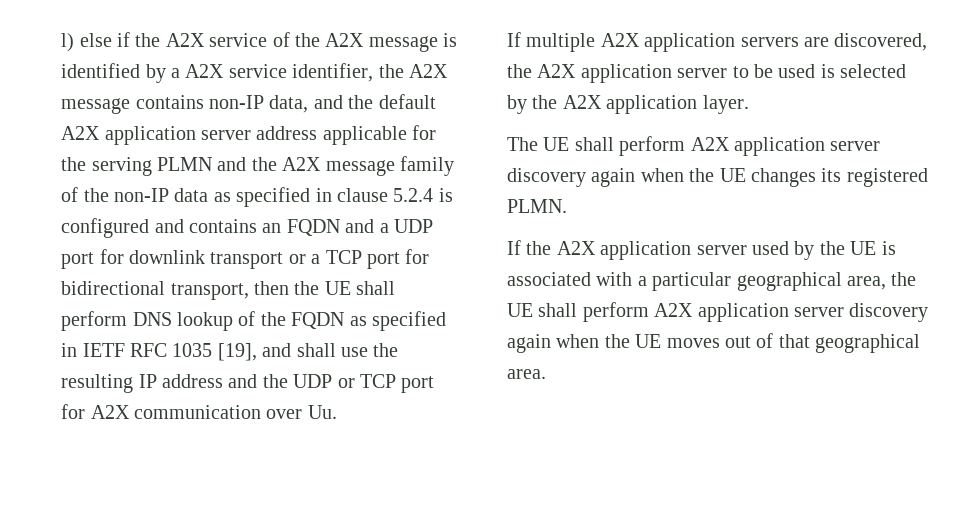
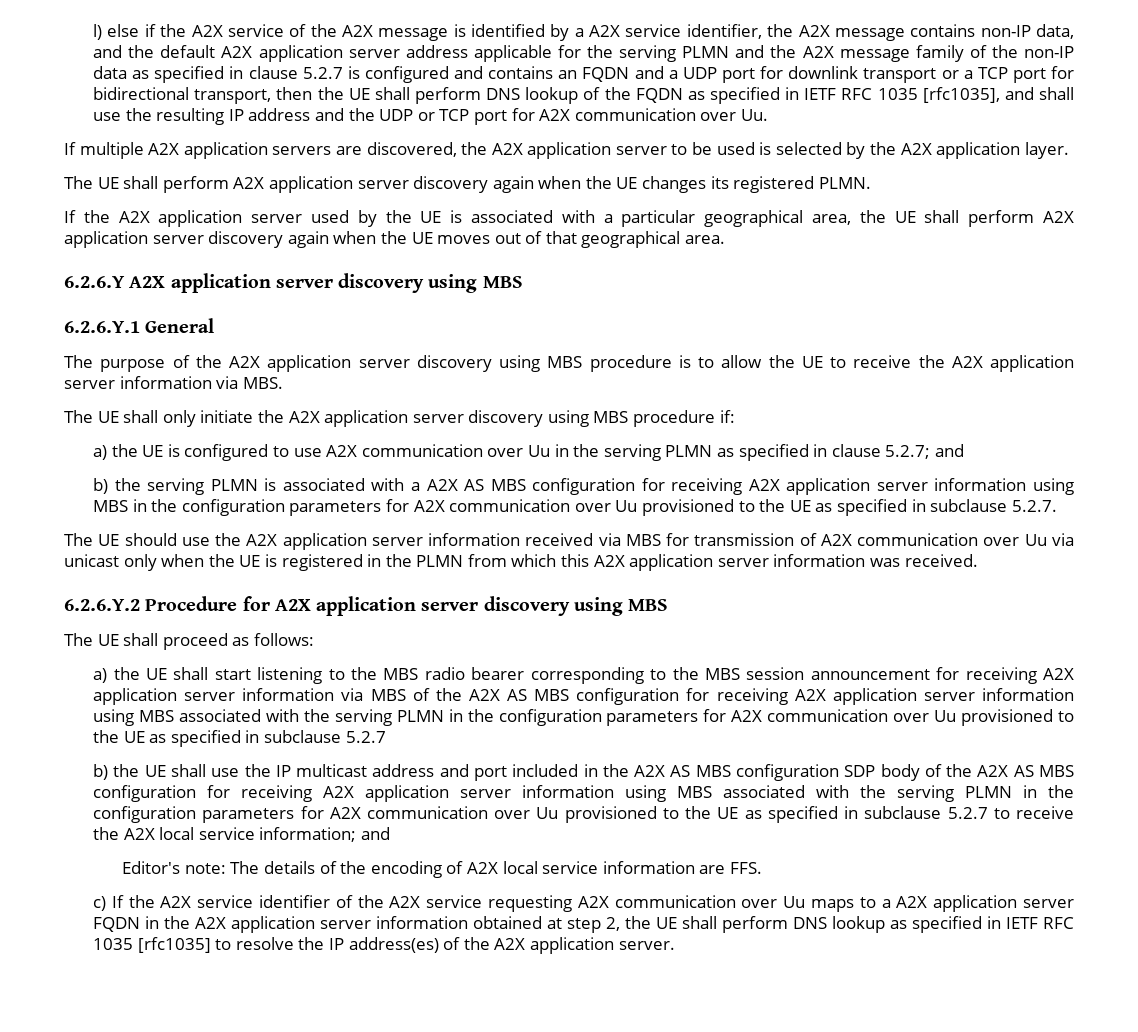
- l) else if the A2X service of the A2X message is identified by a A2X service identifier, the A2X message contains non-IP data, and the default A2X application server address applicable for the serving PLMN and the A2X message family of the non-IP data as specified in clause 5.2.4 is configured and contains an FQDN and a UDP port for downlink transport or a TCP port for bidirectional transport, then the UE shall perform DNS lookup of the FQDN as specified in IETF RFC 1035 [19], and shall use the resulting IP address and the UDP or TCP port for A2X communication over Uu.
+ l) else if the A2X service of the A2X message is identified by a A2X service identifier, the A2X message contains non-IP data, and the default A2X application server address applicable for the serving PLMN and the A2X message family of the non-IP data as specified in clause 5.2.7 is configured and contains an FQDN and a UDP port for downlink transport or a TCP port for bidirectional transport, then the UE shall perform DNS lookup of the FQDN as specified in IETF RFC 1035 [rfc1035], and shall use the resulting IP address and the UDP or TCP port for A2X communication over Uu.
+ 6.2.6.Y A2X application server discovery using MBS
+ 6.2.6.Y.1 General
+ The purpose of the A2X application server discovery using MBS procedure is to allow the UE to receive the A2X application server information via MBS.
+ The UE shall only initiate the A2X application server discovery using MBS procedure if:
+ a) the UE is configured to use A2X communication over Uu in the serving PLMN as specified in clause 5.2.7; and
+ b) the serving PLMN is associated with a A2X AS MBS configuration for receiving A2X application server information using MBS in the configuration parameters for A2X communication over Uu provisioned to the UE as specified in subclause 5.2.7.
+ The UE should use the A2X application server information received via MBS for transmission of A2X communication over Uu via unicast only when the UE is registered in the PLMN from which this A2X application server information was received.
+ 6.2.6.Y.2 Procedure for A2X application server discovery using MBS
+ The UE shall proceed as follows:
+ a) the UE shall start listening to the MBS radio bearer corresponding to the MBS session announcement for receiving A2X application server information via MBS of the A2X AS MBS configuration for receiving A2X application server information using MBS associated with the serving PLMN in the configuration parameters for A2X communication over Uu provisioned to the UE as specified in subclause 5.2.7
+ b) the UE shall use the IP multicast address and port included in the A2X AS MBS configuration SDP body of the A2X AS MBS configuration for receiving A2X application server information using MBS associated with the serving PLMN in the configuration parameters for A2X communication over Uu provisioned to the UE as specified in subclause 5.2.7 to receive the A2X local service information; and
+ Editor's note: The details of the encoding of A2X local service information are FFS.
+ c) If the A2X service identifier of the A2X service requesting A2X communication over Uu maps to a A2X application server FQDN in the A2X application server information obtained at step 2, the UE shall perform DNS lookup as specified in IETF RFC 1035 [rfc1035] to resolve the IP address(es) of the A2X application server.

